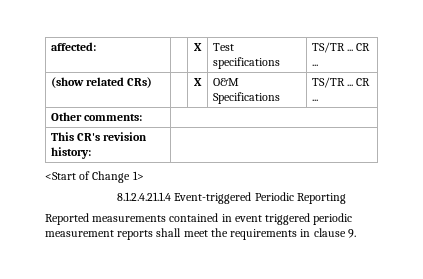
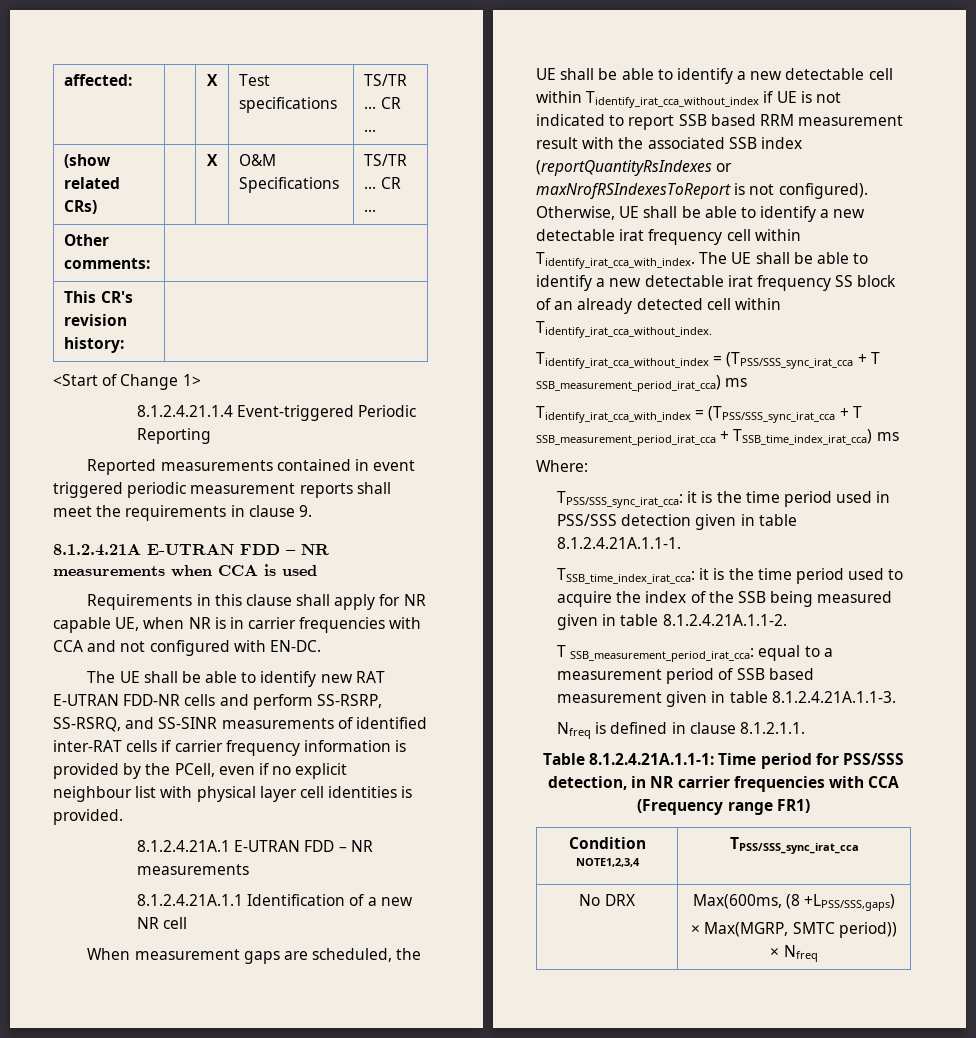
+ 8.1.2.4.21A E-UTRAN FDD – NR measurements when CCA is used
+ Requirements in this clause shall apply for NR capable UE, when NR is in carrier frequencies with CCA and not configured with EN-DC.
+ The UE shall be able to identify new RAT E-UTRAN FDD-NR cells and perform SS-RSRP, SS-RSRQ, and SS-SINR measurements of identified inter-RAT cells if carrier frequency information is provided by the PCell, even if no explicit neighbour list with physical layer cell identities is provided.
+ 8.1.2.4.21A.1 E-UTRAN FDD – NR measurements
+ 8.1.2.4.21A.1.1 Identification of a new NR cell
+ When measurement gaps are scheduled, the UE shall be able to identify a new detectable cell within Tidentify_irat_cca_without_index if UE is not indicated to report SSB based RRM measurement result with the associated SSB index (reportQuantityRsIndexes or maxNrofRSIndexesToReport is not configured). Otherwise, UE shall be able to identify a new detectable irat frequency cell within Tidentify_irat_cca_with_index. The UE shall be able to identify a new detectable irat frequency SS block of an already detected cell within Tidentify_irat_cca_without_index.
+ Tidentify_irat_cca_without_index = (TPSS/SSS_sync_irat_cca + T SSB_measurement_period_irat_cca) ms
+ Tidentify_irat_cca_with_index = (TPSS/SSS_sync_irat_cca + T SSB_measurement_period_irat_cca + TSSB_time_index_irat_cca) ms
+ Where:
+ TPSS/SSS_sync_irat_cca: it is the time period used in PSS/SSS detection given in table 8.1.2.4.21A.1.1-1.
+ TSSB_time_index_irat_cca: it is the time period used to acquire the index of the SSB being measured given in table 8.1.2.4.21A.1.1-2.
+ T SSB_measurement_period_irat_cca: equal to a measurement period of SSB based measurement given in table 8.1.2.4.21A.1.1-3.
+ Nfreq is defined in clause 8.1.2.1.1.
+ Table 8.1.2.4.21A.1.1-1: Time period for PSS/SSS detection, in NR carrier frequencies with CCA (Frequency range FR1)
+ Condition NOTE1,2,3,4 | TPSS/SSS_sync_irat_cca
+ No DRX | Max(600ms, (8 +LPSS/SSS,gaps)
+ × Max(MGRP, SMTC period)) × Nfreq

